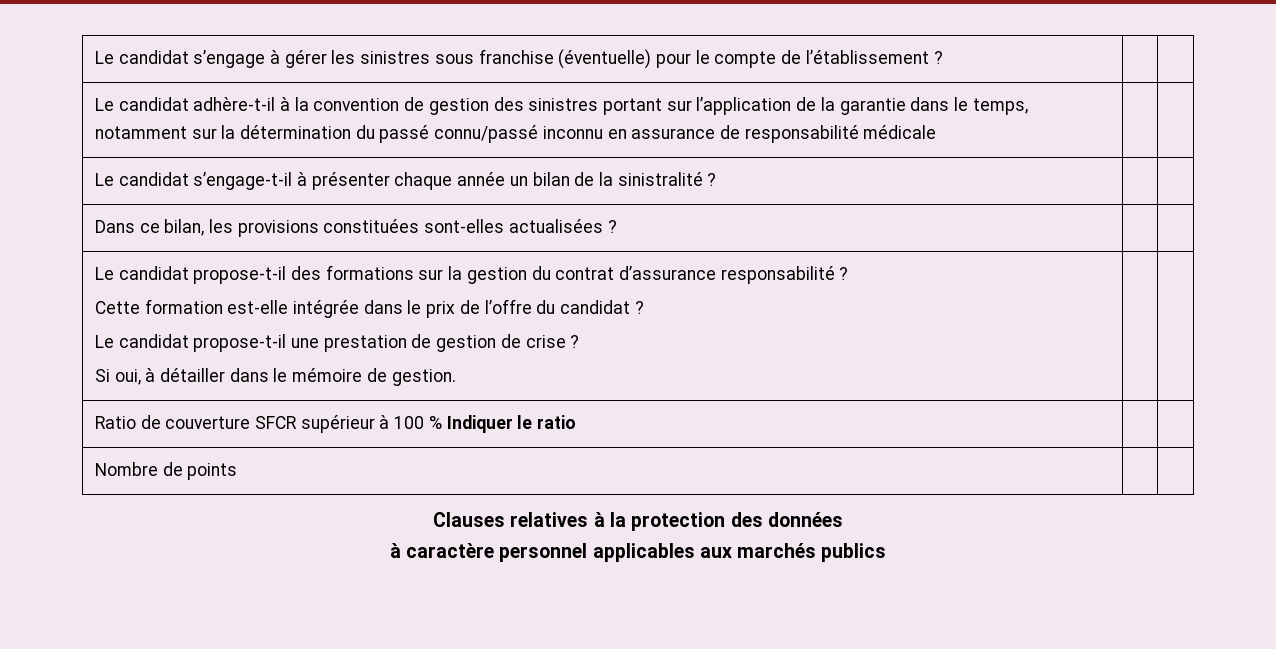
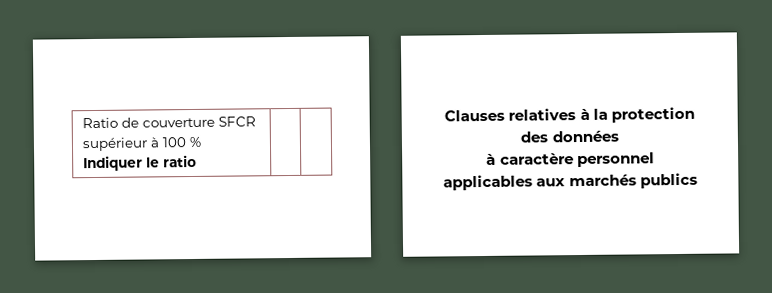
- Le candidat s’engage à gérer les sinistres sous franchise (éventuelle) pour le compte de l’établissement ? | |
- Le candidat adhère-t-il à la convention de gestion des sinistres portant sur l’application de la garantie dans le temps, notamment sur la détermination du passé connu/passé inconnu en assurance de responsabilité médicale | |
- Le candidat s’engage-t-il à présenter chaque année un bilan de la sinistralité ? | |
- Dans ce bilan, les provisions constituées sont-elles actualisées ? | |
- Le candidat propose-t-il des formations sur la gestion du contrat d’assurance responsabilité ?
- Cette formation est-elle intégrée dans le prix de l’offre du candidat ?
- Le candidat propose-t-il une prestation de gestion de crise ?
- Si oui, à détailler dans le mémoire de gestion.
- Nombre de points | |

